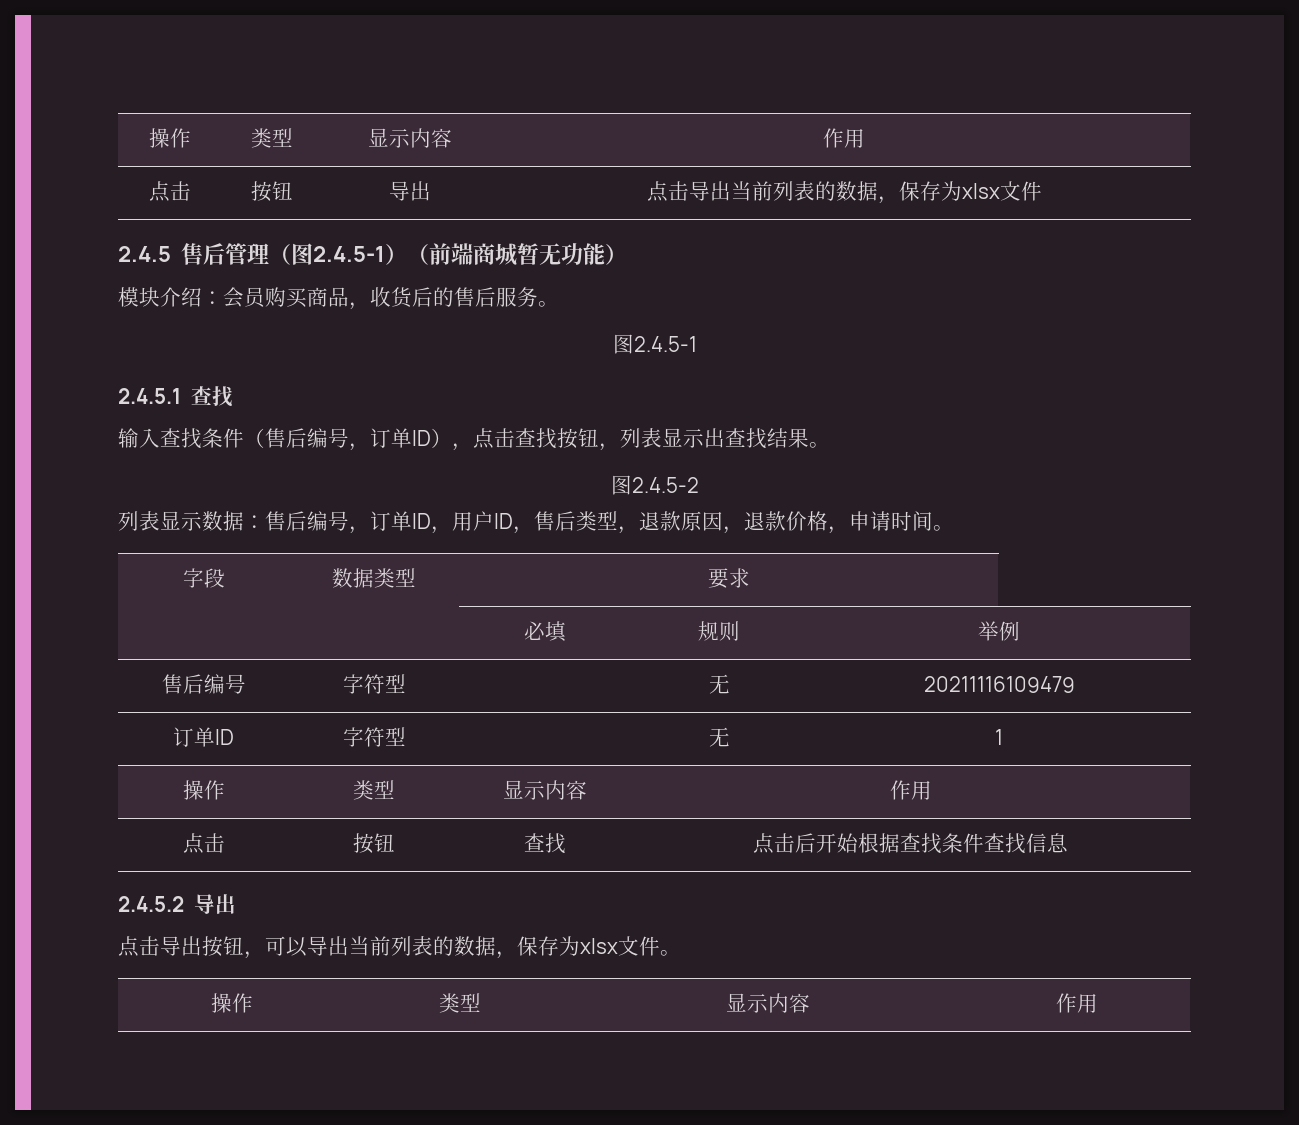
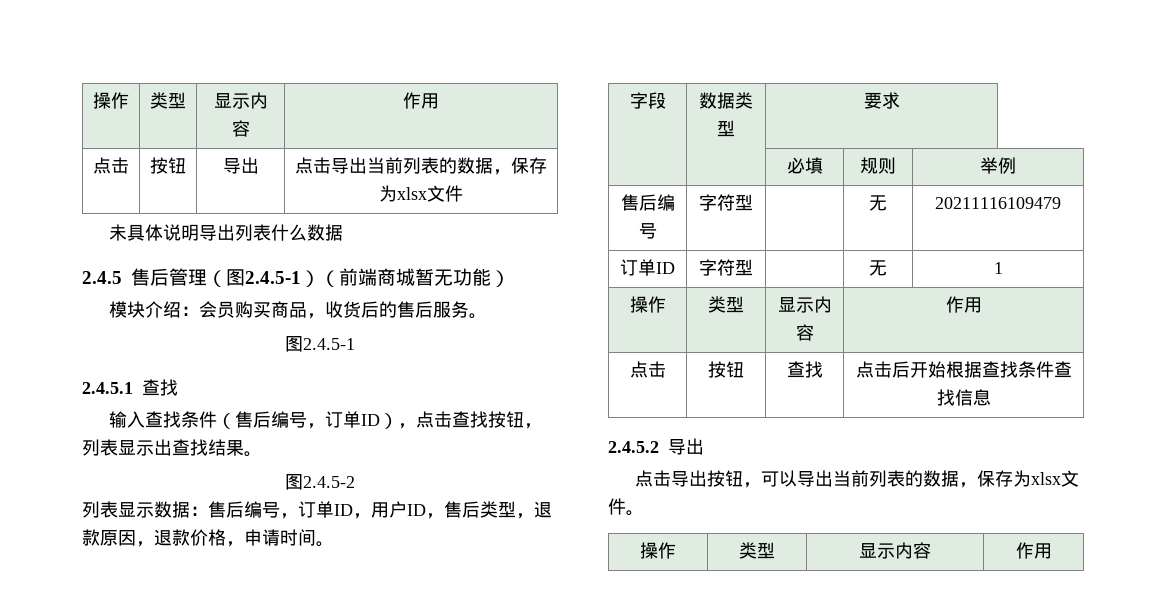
+ 未具体说明导出列表什么数据

